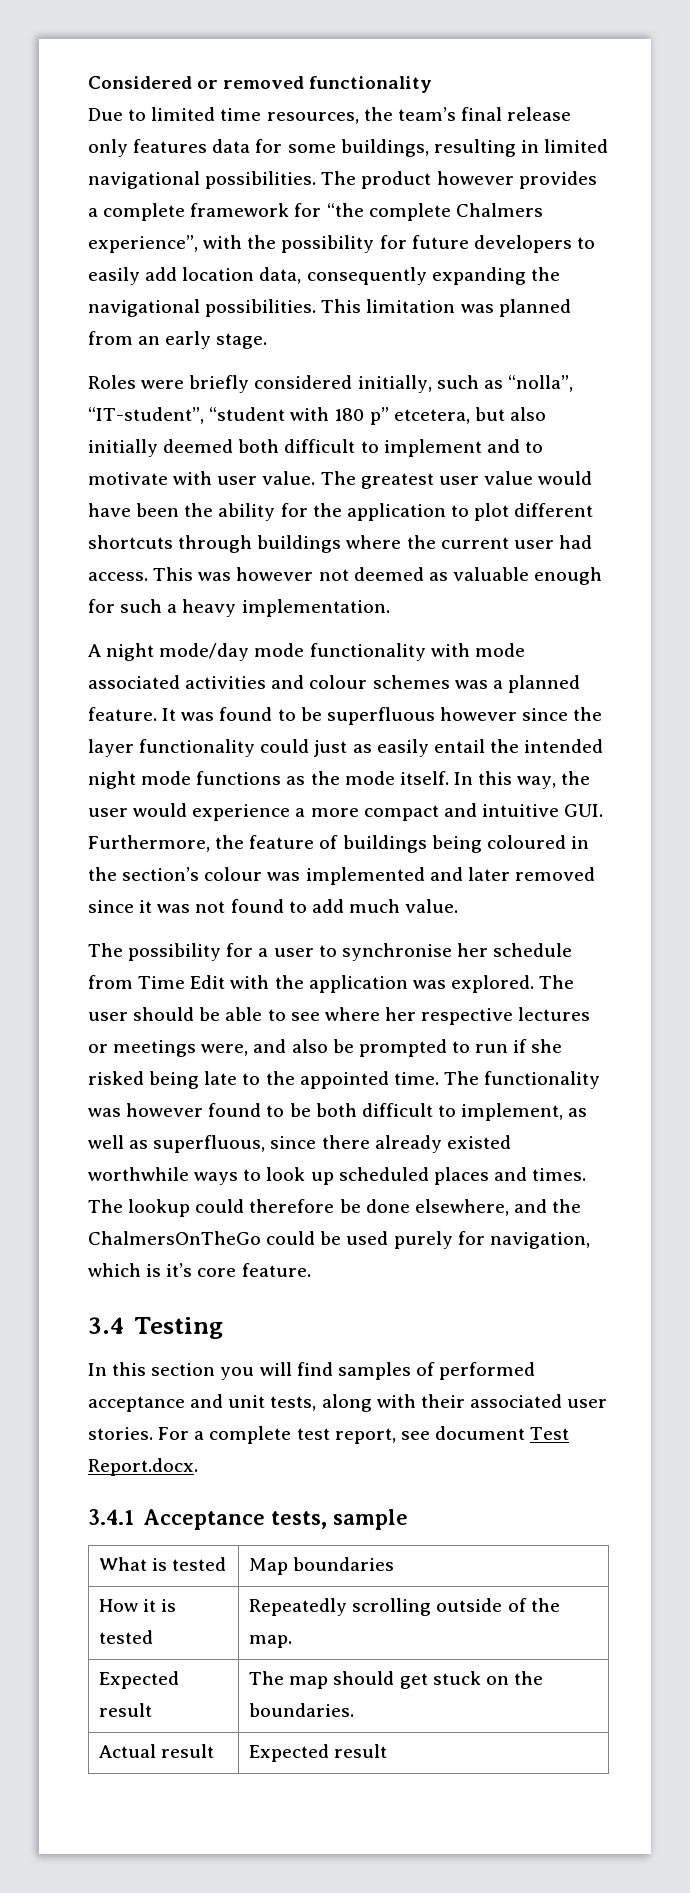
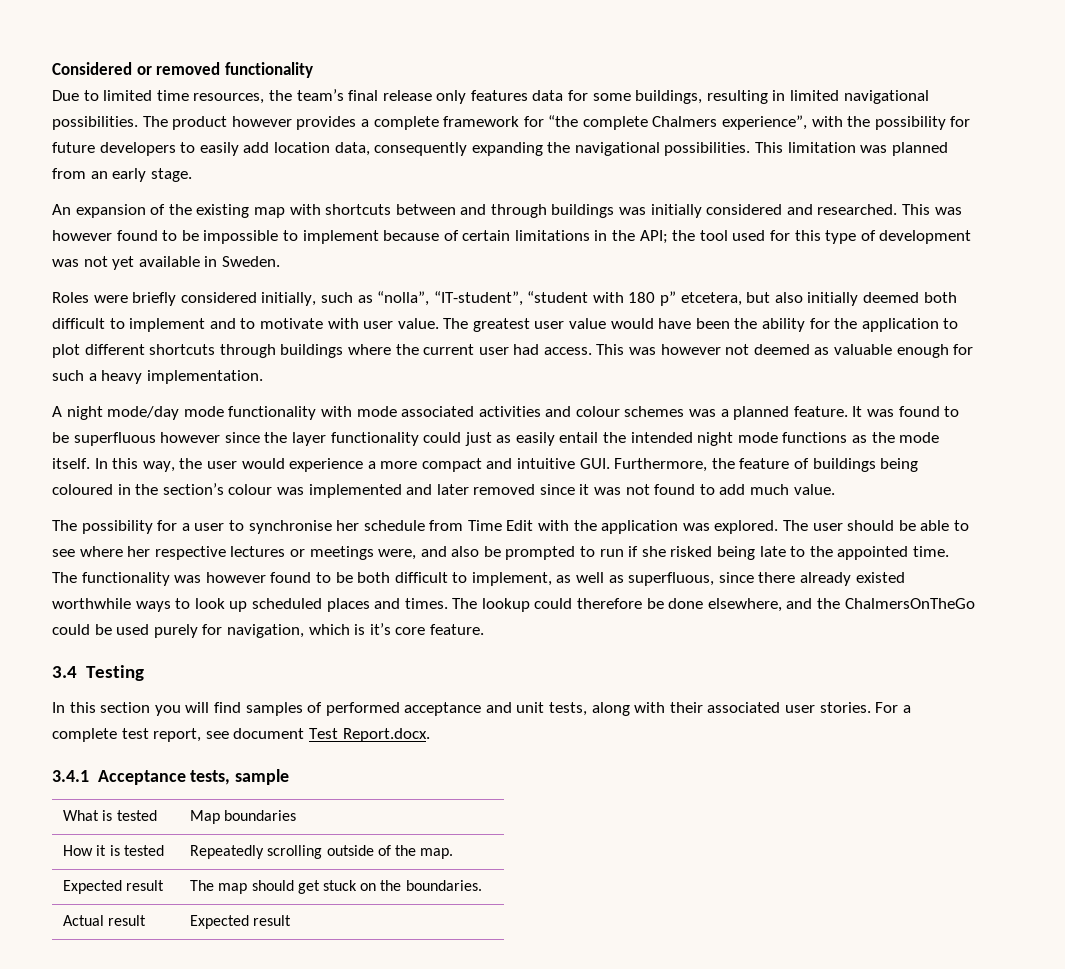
+ An expansion of the existing map with shortcuts between and through buildings was initially considered and researched. This was however found to be impossible to implement because of certain limitations in the API; the tool used for this type of development was not yet available in Sweden.

